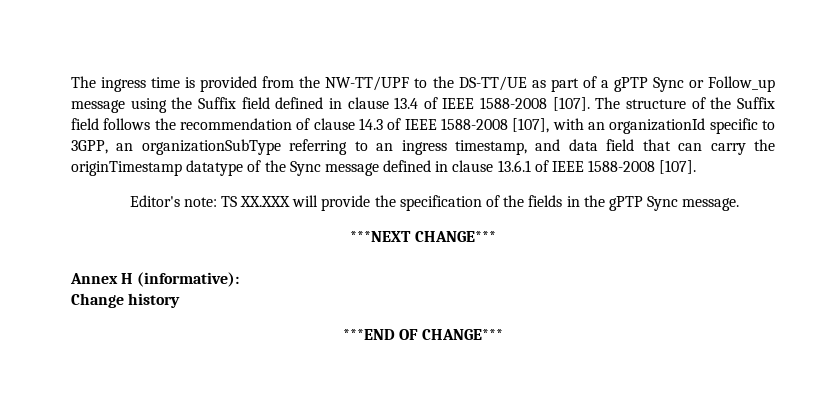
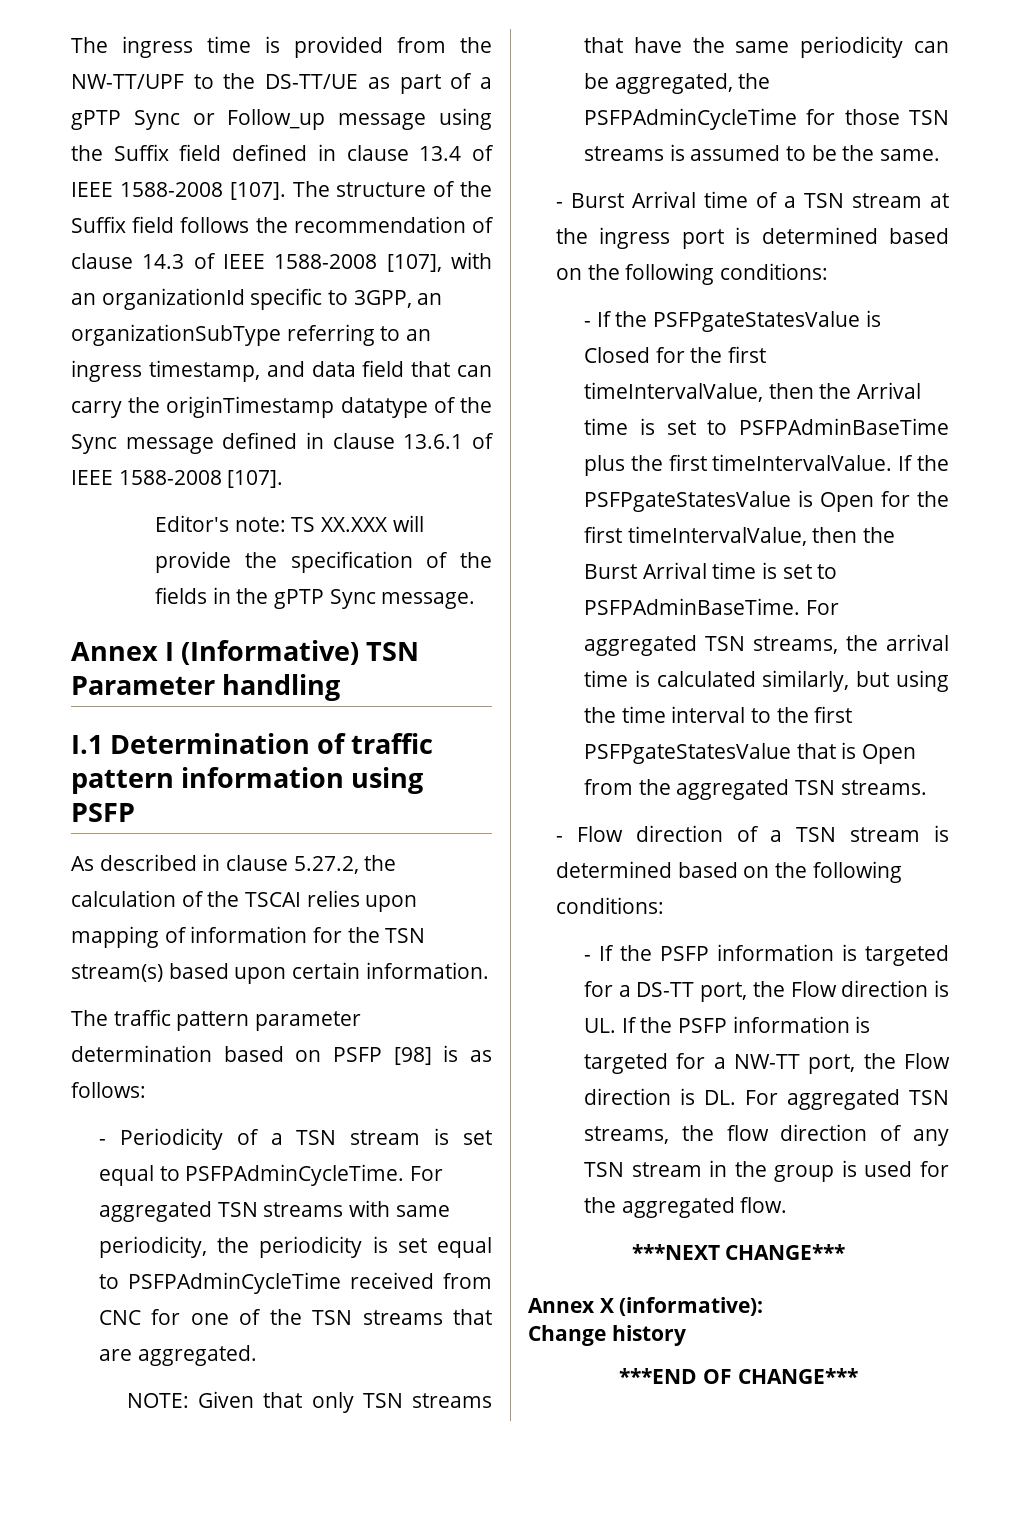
+ Annex I (Informative) TSN Parameter handling
+ I.1 Determination of traffic pattern information using PSFP
+ As described in clause 5.27.2, the calculation of the TSCAI relies upon mapping of information for the TSN stream(s) based upon certain information.
+ The traffic pattern parameter determination based on PSFP [98] is as follows:
+ - Periodicity of a TSN stream is set equal to PSFPAdminCycleTime. For aggregated TSN streams with same periodicity, the periodicity is set equal to PSFPAdminCycleTime received from CNC for one of the TSN streams that are aggregated.
+ NOTE: Given that only TSN streams that have the same periodicity can be aggregated, the PSFPAdminCycleTime for those TSN streams is assumed to be the same.
+ - Burst Arrival time of a TSN stream at the ingress port is determined based on the following conditions:
+ - If the PSFPgateStatesValue is Closed for the first timeIntervalValue, then the Arrival time is set to PSFPAdminBaseTime plus the first timeIntervalValue. If the PSFPgateStatesValue is Open for the first timeIntervalValue, then the Burst Arrival time is set to PSFPAdminBaseTime. For aggregated TSN streams, the arrival time is calculated similarly, but using the time interval to the first PSFPgateStatesValue that is Open from the aggregated TSN streams.
+ - Flow direction of a TSN stream is determined based on the following conditions:
+ - If the PSFP information is targeted for a DS-TT port, the Flow direction is UL. If the PSFP information is targeted for a NW-TT port, the Flow direction is DL. For aggregated TSN streams, the flow direction of any TSN stream in the group is used for the aggregated flow.
- Annex H (informative):
+ Annex X (informative):

